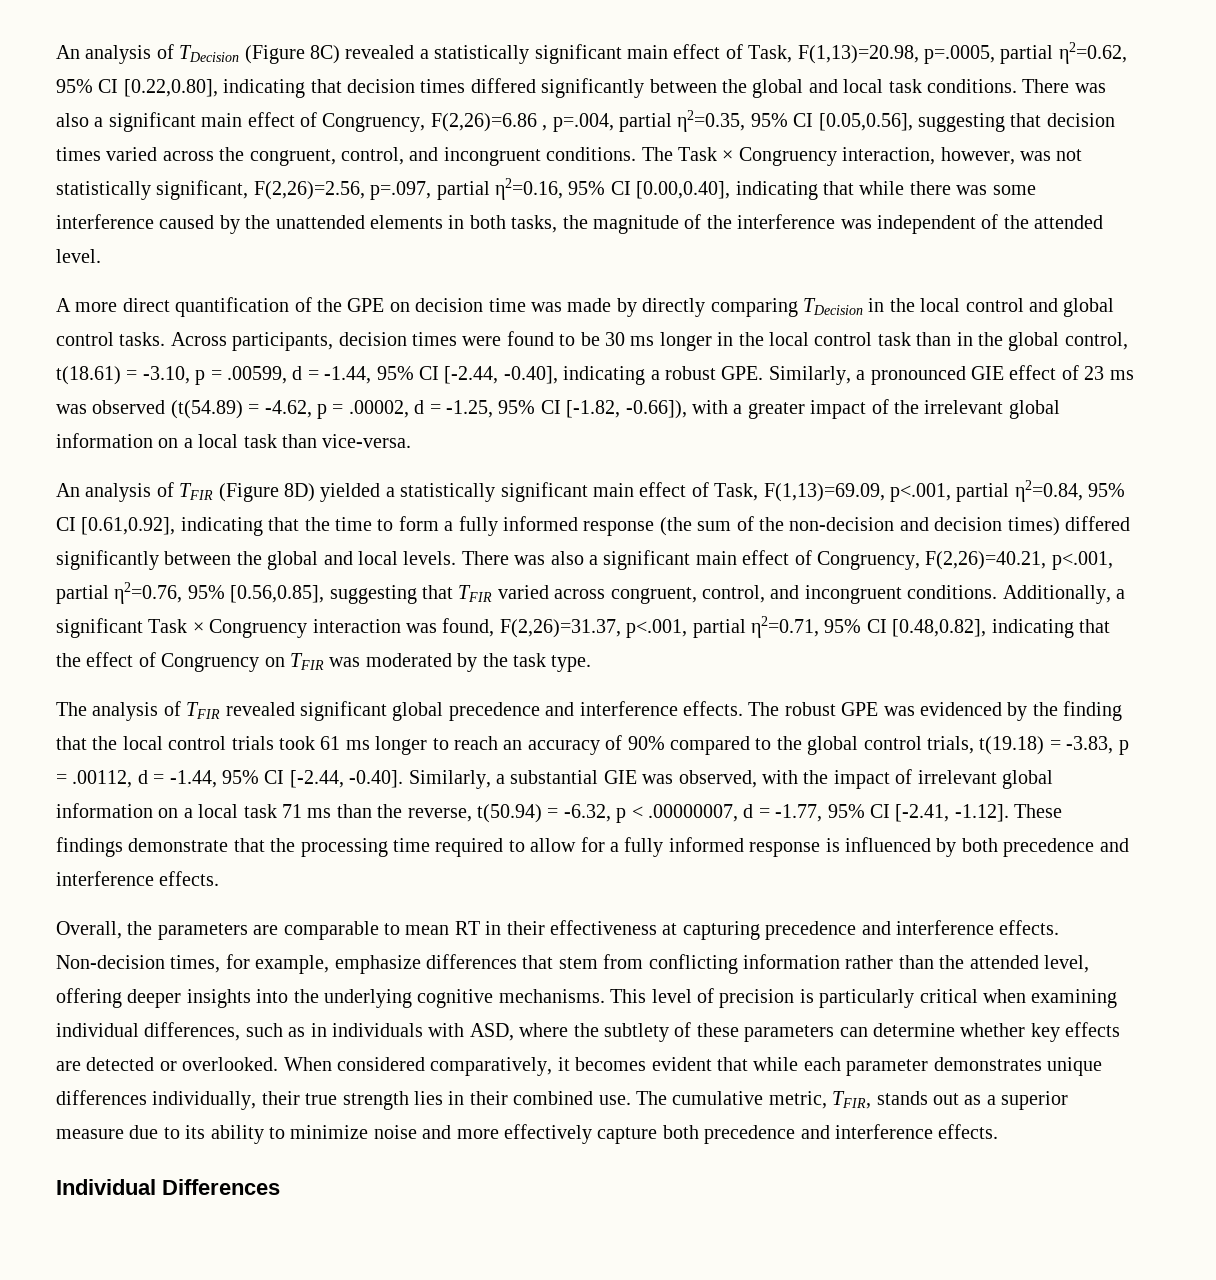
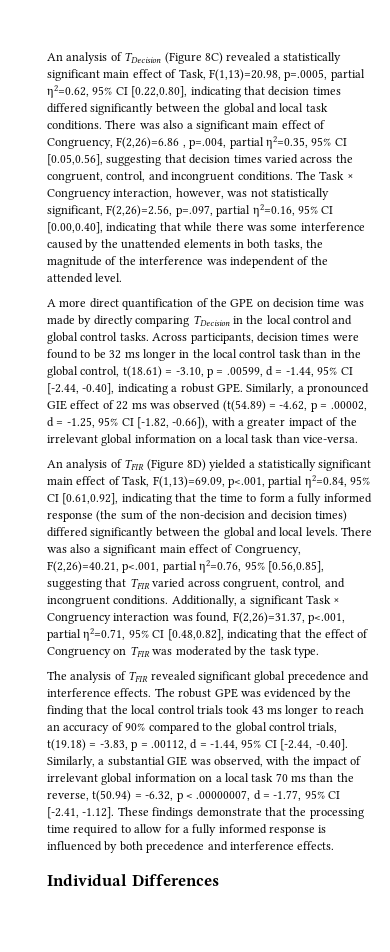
- Across participants, decision times were found to be 30 ms longer in the local control task than in the global control, t(18.61) = -3.10, p = .00599, d = -1.44, 95% CI [-2.44, -0.40], indicating a robust GPE. Similarly, a pronounced GIE effect of 23 ms was observed (t(54.89) = -4.62, p = .00002, d = -1.25, 95% CI [-1.82, -0.66]), with a greater impact of the irrelevant global information on a local task than vice-versa.
+ Across participants, decision times were found to be 32 ms longer in the local control task than in the global control, t(18.61) = -3.10, p = .00599, d = -1.44, 95% CI [-2.44, -0.40], indicating a robust GPE. Similarly, a pronounced GIE effect of 22 ms was observed (t(54.89) = -4.62, p = .00002, d = -1.25, 95% CI [-1.82, -0.66]), with a greater impact of the irrelevant global information on a local task than vice-versa.
- The robust GPE was evidenced by the finding that the local control trials took 61 ms longer to reach an accuracy of 90% compared to the global control trials, t(19.18) = -3.83, p = .00112, d = -1.44, 95% CI [-2.44, -0.40]. Similarly, a substantial GIE was observed, with the impact of irrelevant global information on a local task 71 ms than the reverse, t(50.94) = -6.32, p < .00000007, d = -1.77, 95% CI [-2.41, -1.12]. These findings demonstrate that the processing time required to allow for a fully informed response is influenced by both precedence and interference effects.
+ The robust GPE was evidenced by the finding that the local control trials took 43 ms longer to reach an accuracy of 90% compared to the global control trials, t(19.18) = -3.83, p = .00112, d = -1.44, 95% CI [-2.44, -0.40]. Similarly, a substantial GIE was observed, with the impact of irrelevant global information on a local task 70 ms than the reverse, t(50.94) = -6.32, p < .00000007, d = -1.77, 95% CI [-2.41, -1.12]. These findings demonstrate that the processing time required to allow for a fully informed response is influenced by both precedence and interference effects.
- Overall, the parameters are comparable to mean RT in their effectiveness at capturing precedence and interference effects. Non-decision times, for example, emphasize differences that stem from conflicting information rather than the attended level, offering deeper insights into the underlying cognitive mechanisms. This level of precision is particularly critical when examining individual differences, such as in individuals with ASD, where the subtlety of these parameters can determine whether key effects are detected or overlooked. When considered comparatively, it becomes evident that while each parameter demonstrates unique differences individually, their true strength lies in their combined use. The cumulative metric, TFIR, stands out as a superior measure due to its ability to minimize noise and more effectively capture both precedence and interference effects.

